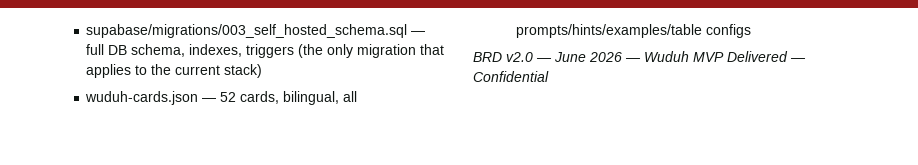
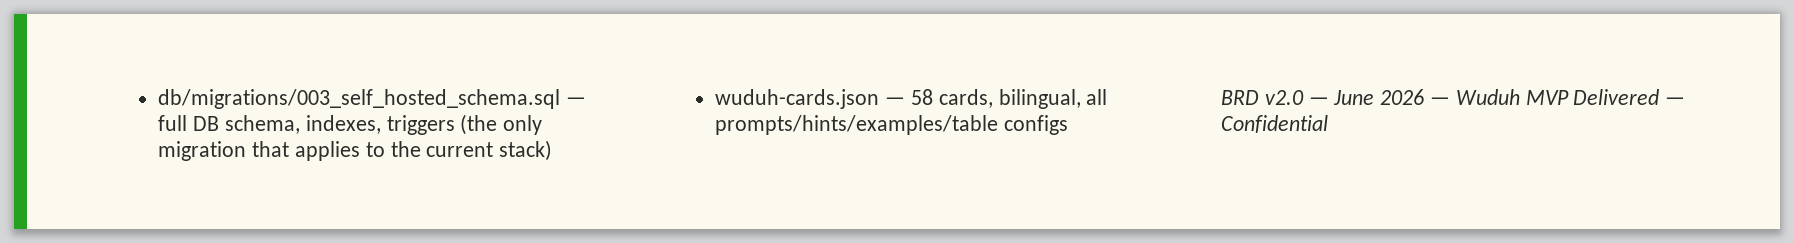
- supabase/migrations/003_self_hosted_schema.sql — full DB schema, indexes, triggers (the only migration that applies to the current stack)
+ db/migrations/003_self_hosted_schema.sql — full DB schema, indexes, triggers (the only migration that applies to the current stack)
- wuduh-cards.json — 52 cards, bilingual, all prompts/hints/examples/table configs
+ wuduh-cards.json — 58 cards, bilingual, all prompts/hints/examples/table configs

